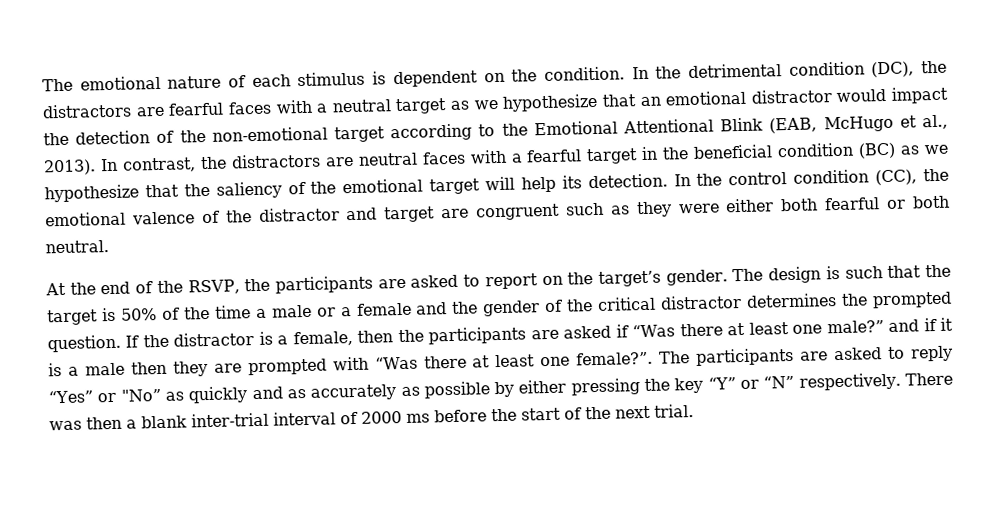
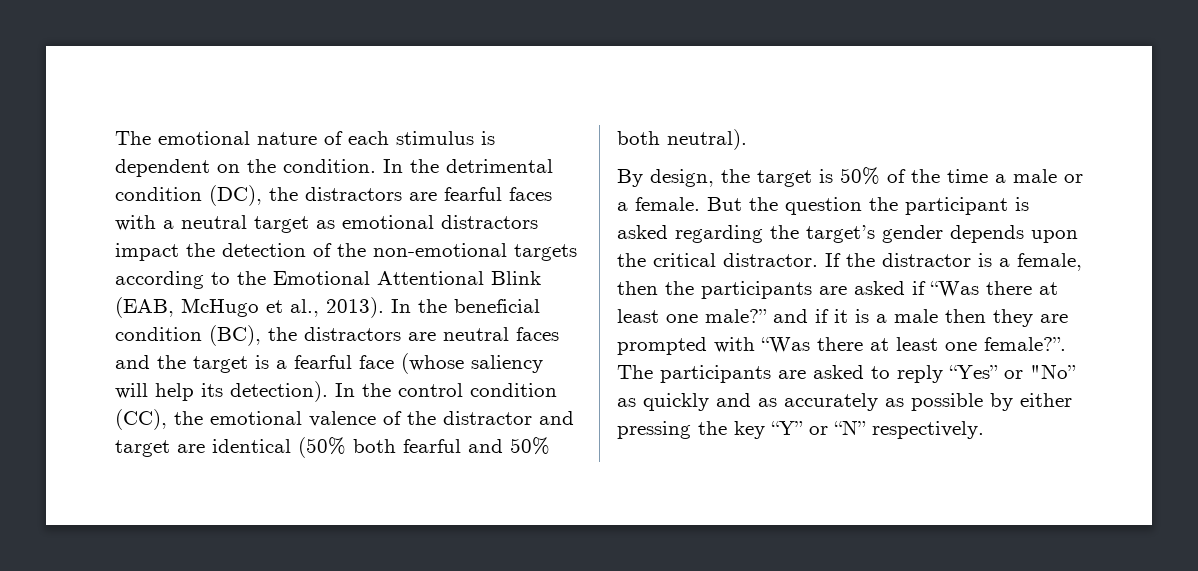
- In the detrimental condition (DC), the distractors are fearful faces with a neutral target as we hypothesize that an emotional distractor would impact the detection of the non-emotional target according to the Emotional Attentional Blink (EAB, McHugo et al., 2013).
+ In the detrimental condition (DC), the distractors are fearful faces with a neutral target as emotional distractors impact the detection of the non-emotional targets according to the Emotional Attentional Blink (EAB, McHugo et al., 2013).
- In contrast, the distractors are neutral faces with a fearful target in the beneficial condition (BC) as we hypothesize that the saliency of the emotional target will help its detection.
+ In the beneficial condition (BC), the distractors are neutral faces and the target is a fearful face (whose saliency will help its detection).
- In the control condition (CC), the emotional valence of the distractor and target are congruent such as they were either both fearful or both neutral.
- At the end of the RSVP, the participants are asked to report on the target’s gender. The design is such that the target is 50% of the time a male or a female and the gender of the critical distractor determines the prompted question.
+ In the control condition (CC), the emotional valence of the distractor and target are identical (50% both fearful and 50% both neutral).
+ By design, the target is 50% of the time a male or a female. But the question the participant is asked regarding the target’s gender depends upon the critical distractor.
- There was then a blank inter-trial interval of 2000 ms before the start of the next trial.

